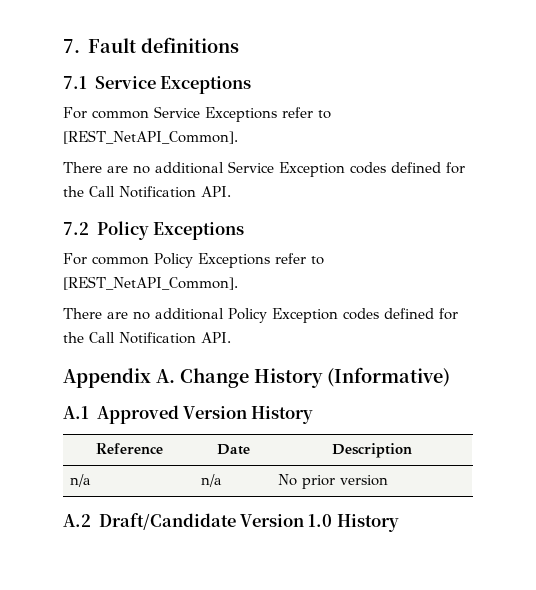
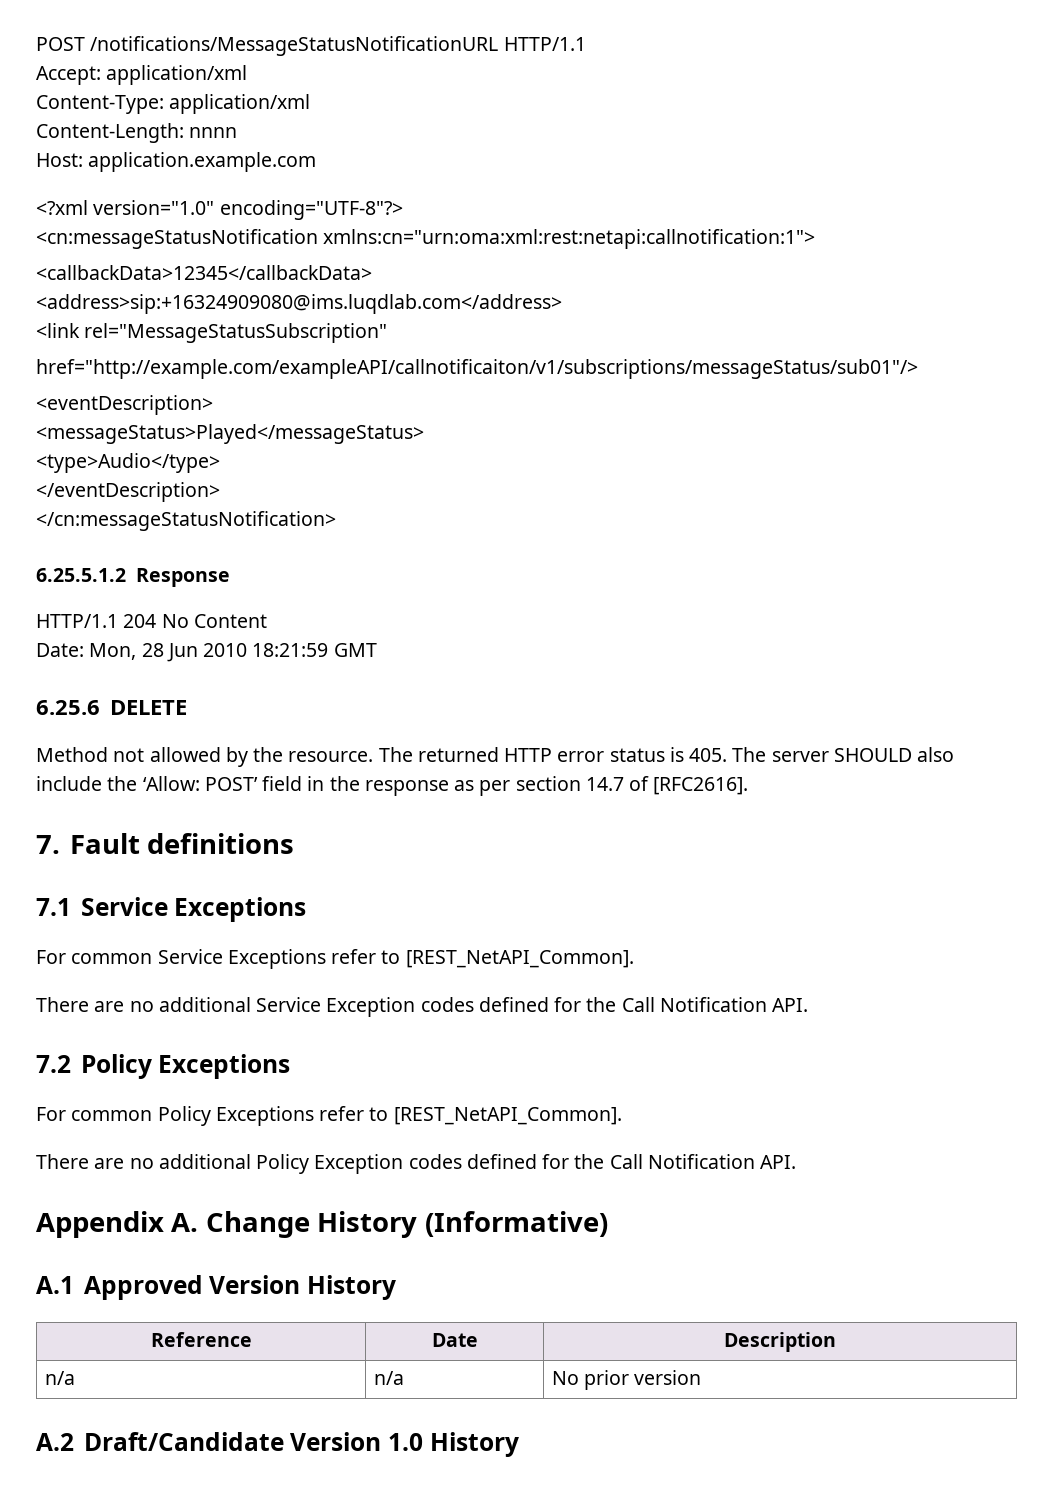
+ POST /notifications/MessageStatusNotificationURL HTTP/1.1
+ Accept: application/xml
+ Content-Type: application/xml
+ Content-Length: nnnn
+ Host: application.example.com
+ <?xml version="1.0" encoding="UTF-8"?>
+ <cn:messageStatusNotification xmlns:cn="urn:oma:xml:rest:netapi:callnotification:1">
+ <callbackData>12345</callbackData>
+ <address>sip:+16324909080@ims.luqdlab.com</address>
+ <link rel="MessageStatusSubscription"
+ href="http://example.com/exampleAPI/callnotificaiton/v1/subscriptions/messageStatus/sub01"/>
+ <eventDescription>
+ <messageStatus>Played</messageStatus>
+ <type>Audio</type>
+ </eventDescription>
+ </cn:messageStatusNotification>
+ 6.25.5.1.2 Response
+ HTTP/1.1 204 No Content
+ Date: Mon, 28 Jun 2010 18:21:59 GMT
+ 6.25.6 DELETE
+ Method not allowed by the resource. The returned HTTP error status is 405. The server SHOULD also include the ‘Allow: POST’ field in the response as per section 14.7 of [RFC2616].

